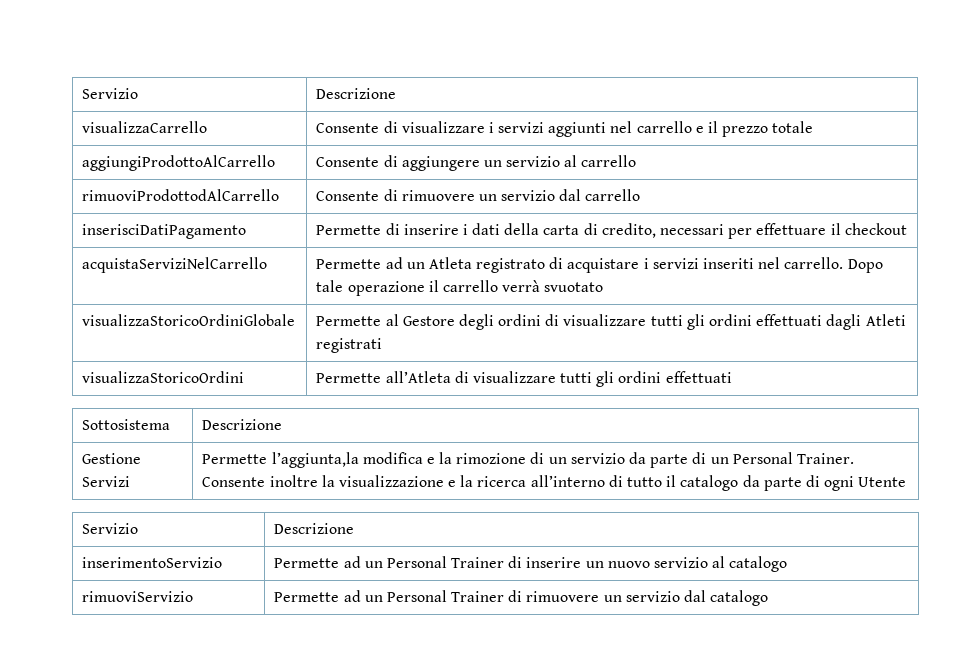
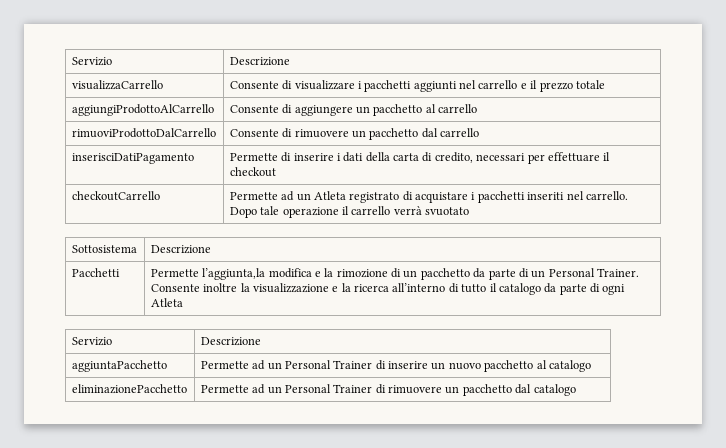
- visualizzaCarrello | Consente di visualizzare i servizi aggiunti nel carrello e il prezzo totale
+ visualizzaCarrello | Consente di visualizzare i pacchetti aggiunti nel carrello e il prezzo totale
- aggiungiProdottoAlCarrello | Consente di aggiungere un servizio al carrello
+ aggiungiProdottoAlCarrello | Consente di aggiungere un pacchetto al carrello
- rimuoviProdottodAlCarrello | Consente di rimuovere un servizio dal carrello
+ rimuoviProdottoDalCarrello | Consente di rimuovere un pacchetto dal carrello
- acquistaServiziNelCarrello | Permette ad un Atleta registrato di acquistare i servizi inseriti nel carrello. Dopo tale operazione il carrello verrà svuotato
+ checkoutCarrello | Permette ad un Atleta registrato di acquistare i pacchetti inseriti nel carrello. Dopo tale operazione il carrello verrà svuotato
- visualizzaStoricoOrdiniGlobale | Permette al Gestore degli ordini di visualizzare tutti gli ordini effettuati dagli Atleti registrati
- visualizzaStoricoOrdini | Permette all’Atleta di visualizzare tutti gli ordini effettuati
- Gestione Servizi | Permette l’aggiunta,la modifica e la rimozione di un servizio da parte di un Personal Trainer. Consente inoltre la visualizzazione e la ricerca all’interno di tutto il catalogo da parte di ogni Utente
+ Pacchetti | Permette l’aggiunta,la modifica e la rimozione di un pacchetto da parte di un Personal Trainer. Consente inoltre la visualizzazione e la ricerca all’interno di tutto il catalogo da parte di ogni Atleta
  Servizio | Descrizione
- inserimentoServizio | Permette ad un Personal Trainer di inserire un nuovo servizio al catalogo
+ aggiuntaPacchetto | Permette ad un Personal Trainer di inserire un nuovo pacchetto al catalogo
- rimuoviServizio | Permette ad un Personal Trainer di rimuovere un servizio dal catalogo
+ eliminazionePacchetto | Permette ad un Personal Trainer di rimuovere un pacchetto dal catalogo

